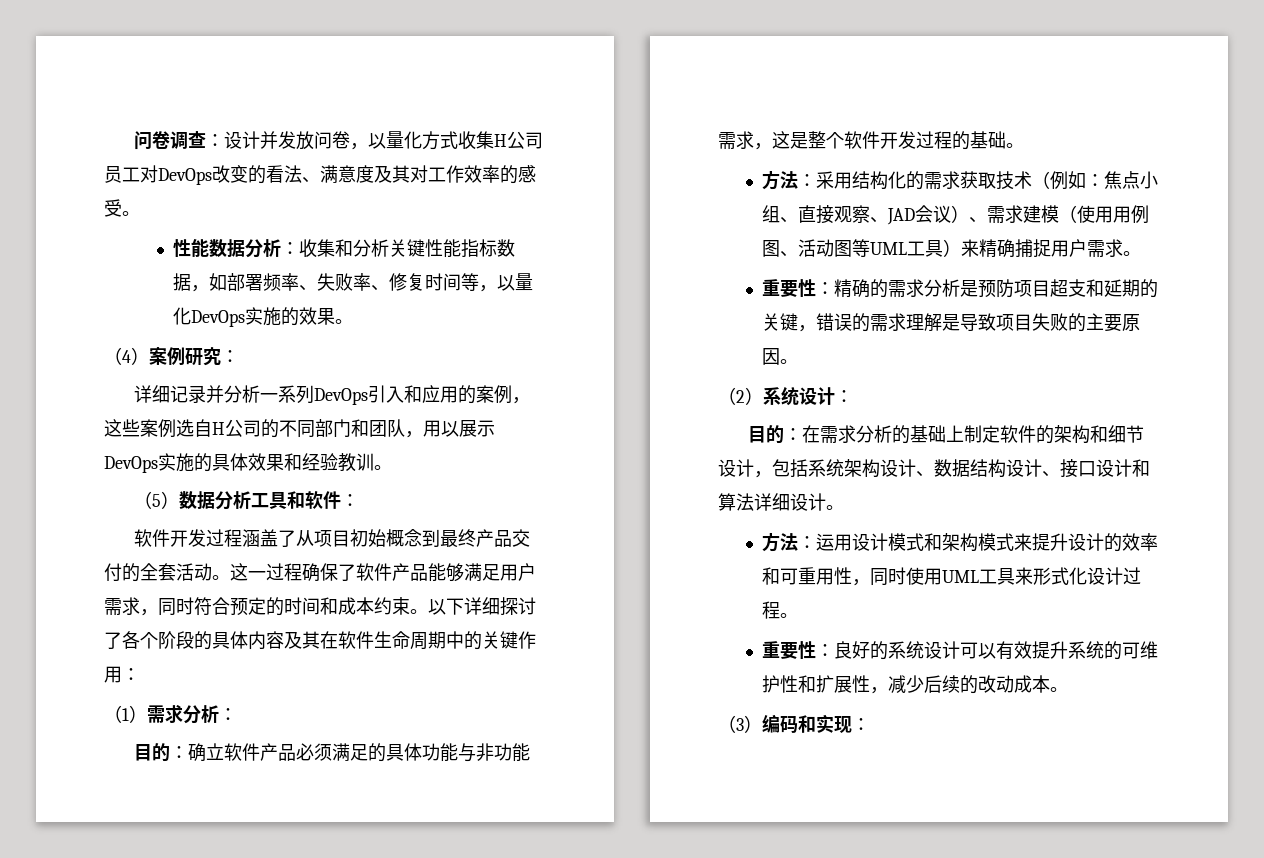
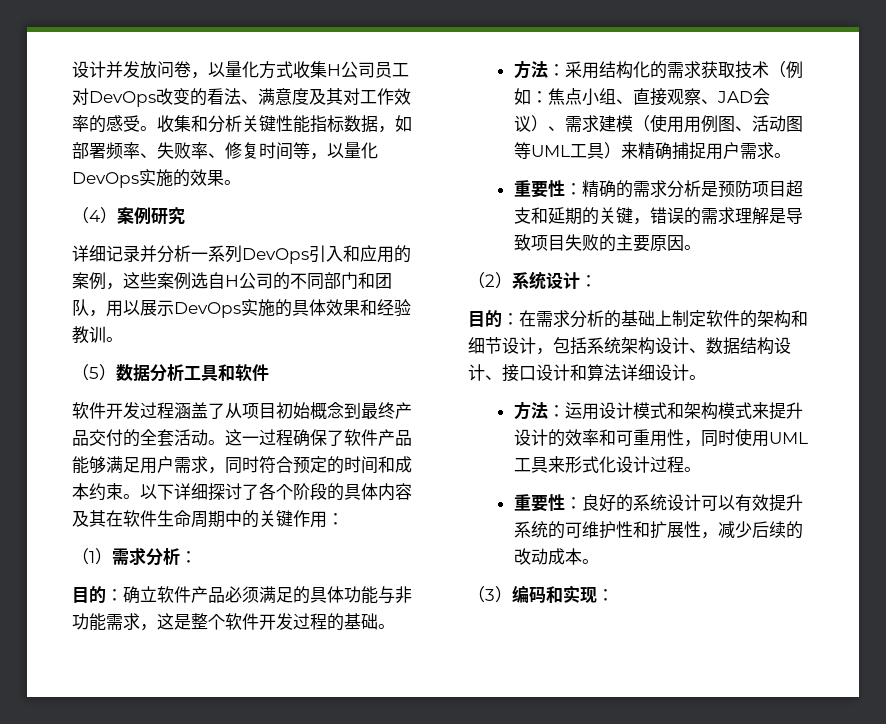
- 问卷调查：设计并发放问卷，以量化方式收集H公司员工对DevOps改变的看法、满意度及其对工作效率的感受。
- 性能数据分析：收集和分析关键性能指标数据，如部署频率、失败率、修复时间等，以量化DevOps实施的效果。
+ 设计并发放问卷，以量化方式收集H公司员工对DevOps改变的看法、满意度及其对工作效率的感受。收集和分析关键性能指标数据，如部署频率、失败率、修复时间等，以量化DevOps实施的效果。
- （4）案例研究：
+ （4）案例研究
- （5）数据分析工具和软件：
+ （5）数据分析工具和软件

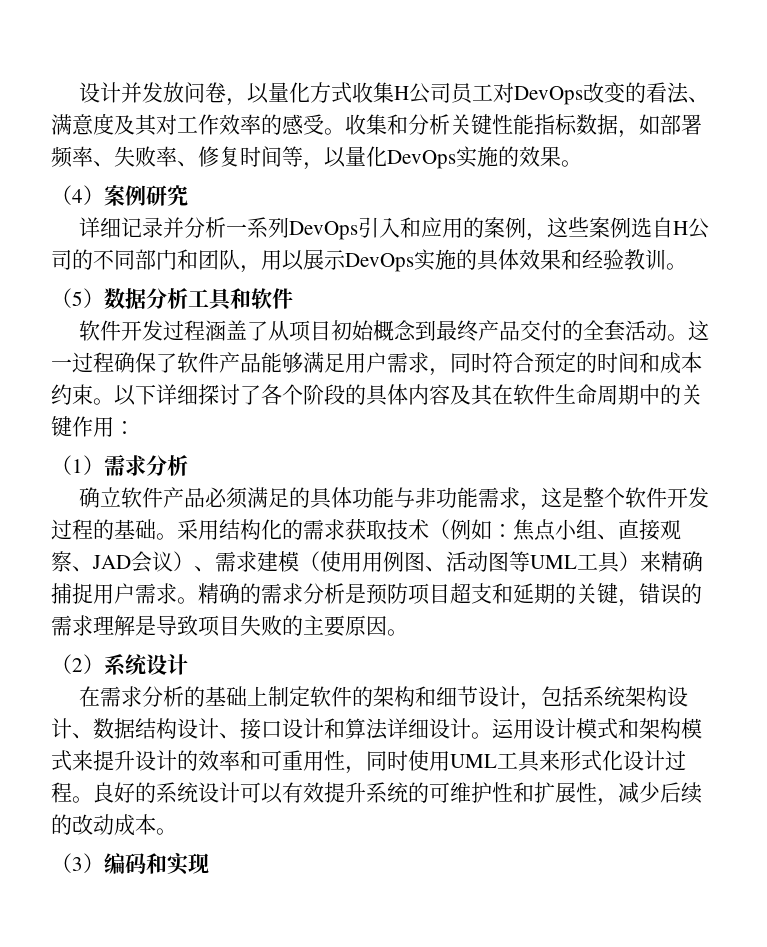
- （1）需求分析：
- 目的：确立软件产品必须满足的具体功能与非功能需求，这是整个软件开发过程的基础。
- 方法：
+ （1）需求分析
+ 确立软件产品必须满足的具体功能与非功能需求，这是整个软件开发过程的基础。
- 焦点小组、直接观察、JAD会议）、需求建模（使用用例图、活动图等UML工具）来精确捕捉用户需求。
- 重要性：精确的需求分析是预防项目超支和延期的关键，错误的需求理解是导致项目失败的主要原因。
+ 焦点小组、直接观察、JAD会议）、需求建模（使用用例图、活动图等UML工具）来精确捕捉用户需求。精确的需求分析是预防项目超支和延期的关键，错误的需求理解是导致项目失败的主要原因。
- （2）系统设计：
- 目的：在需求分析的基础上制定软件的架构和细节设计，包括系统架构设计、数据结构设计、接口设计和算法详细设计。
- 方法：
+ （2）系统设计
+ 在需求分析的基础上制定软件的架构和细节设计，包括系统架构设计、数据结构设计、接口设计和算法详细设计。
- 运用设计模式和架构模式来提升设计的效率和可重用性，同时使用UML工具来形式化设计过程。
- 重要性：良好的系统设计可以有效提升系统的可维护性和扩展性，减少后续的改动成本。
+ 运用设计模式和架构模式来提升设计的效率和可重用性，同时使用UML工具来形式化设计过程。良好的系统设计可以有效提升系统的可维护性和扩展性，减少后续的改动成本。
- （3）编码和实现：
+ （3）编码和实现

